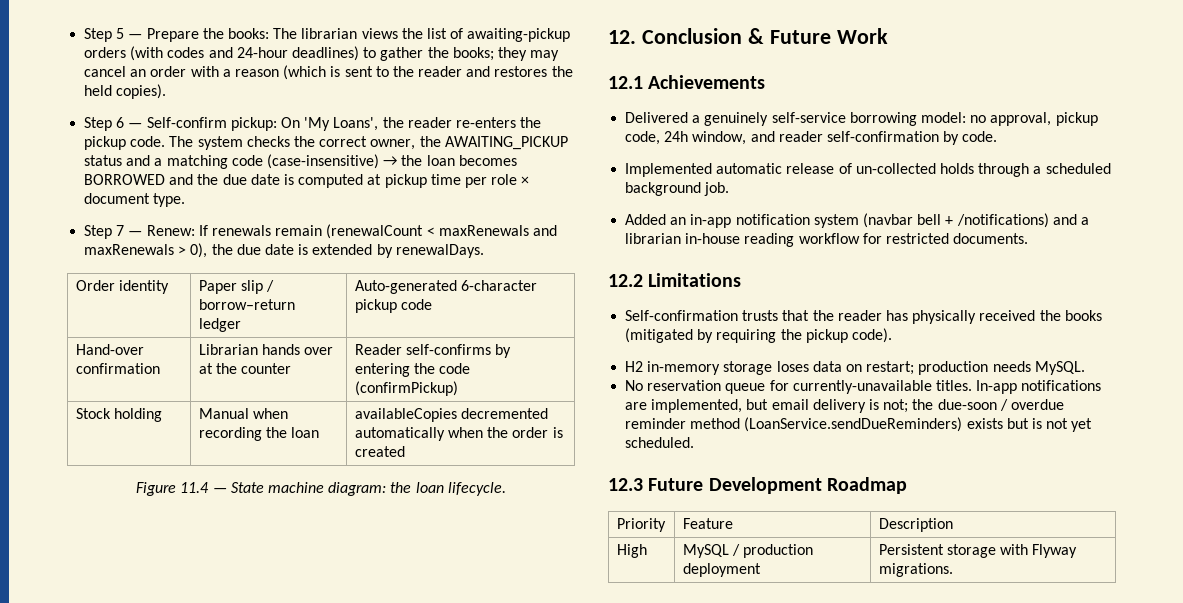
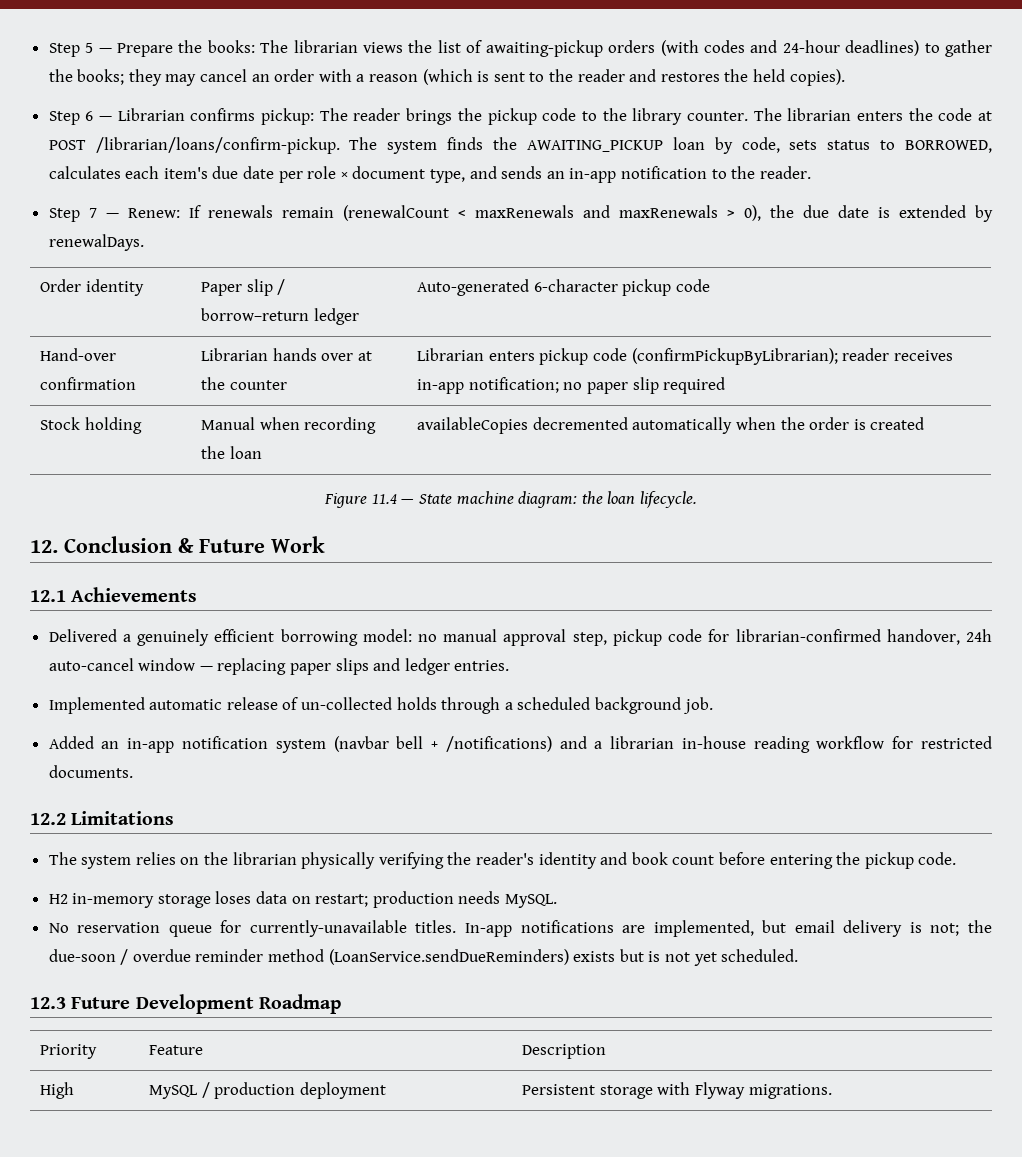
- Step 6 — Self-confirm pickup: On 'My Loans', the reader re-enters the pickup code. The system checks the correct owner, the AWAITING_PICKUP status and a matching code (case-insensitive) → the loan becomes BORROWED and the due date is computed at pickup time per role × document type.
+ Step 6 — Librarian confirms pickup: The reader brings the pickup code to the library counter. The librarian enters the code at POST /librarian/loans/confirm-pickup. The system finds the AWAITING_PICKUP loan by code, sets status to BORROWED, calculates each item's due date per role × document type, and sends an in-app notification to the reader.
- Hand-over confirmation | Librarian hands over at the counter | Reader self-confirms by entering the code (confirmPickup)
+ Hand-over confirmation | Librarian hands over at the counter | Librarian enters pickup code (confirmPickupByLibrarian); reader receives in-app notification; no paper slip required
- Delivered a genuinely self-service borrowing model: no approval, pickup code, 24h window, and reader self-confirmation by code.
+ Delivered a genuinely efficient borrowing model: no manual approval step, pickup code for librarian-confirmed handover, 24h auto-cancel window — replacing paper slips and ledger entries.
- Self-confirmation trusts that the reader has physically received the books (mitigated by requiring the pickup code).
+ The system relies on the librarian physically verifying the reader's identity and book count before entering the pickup code.

